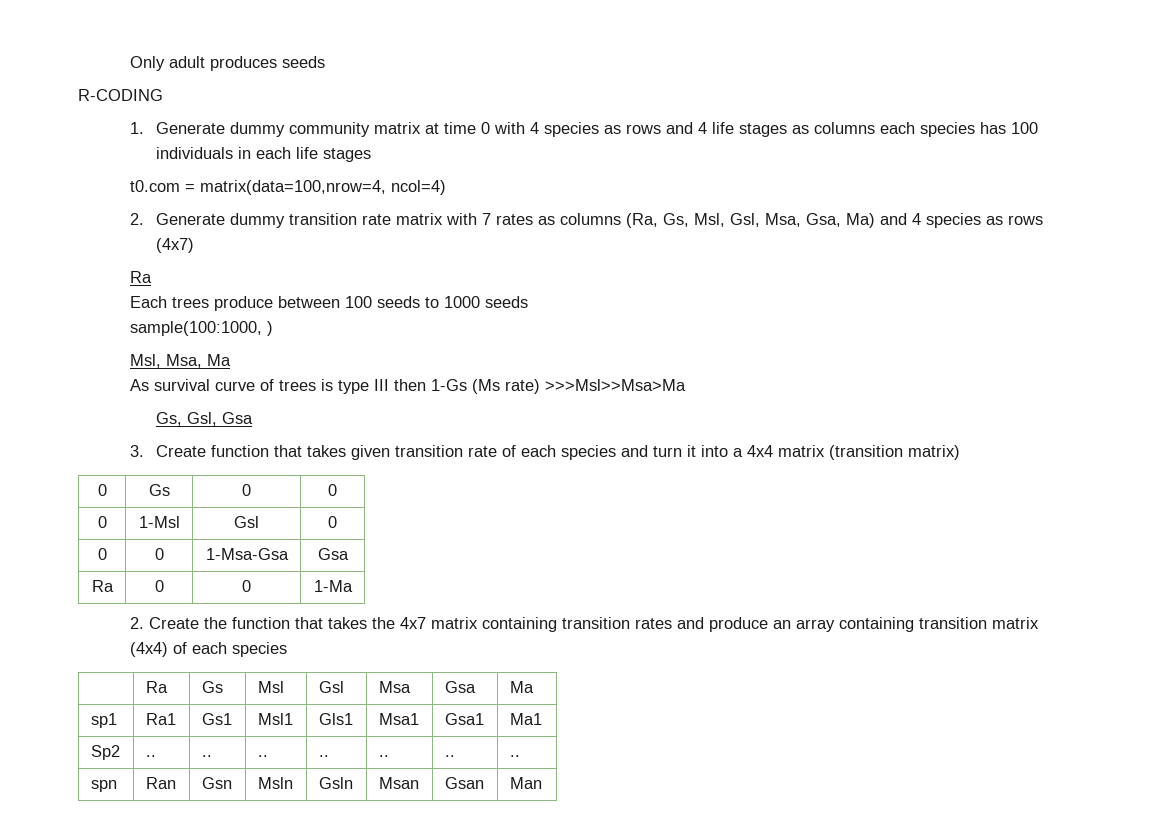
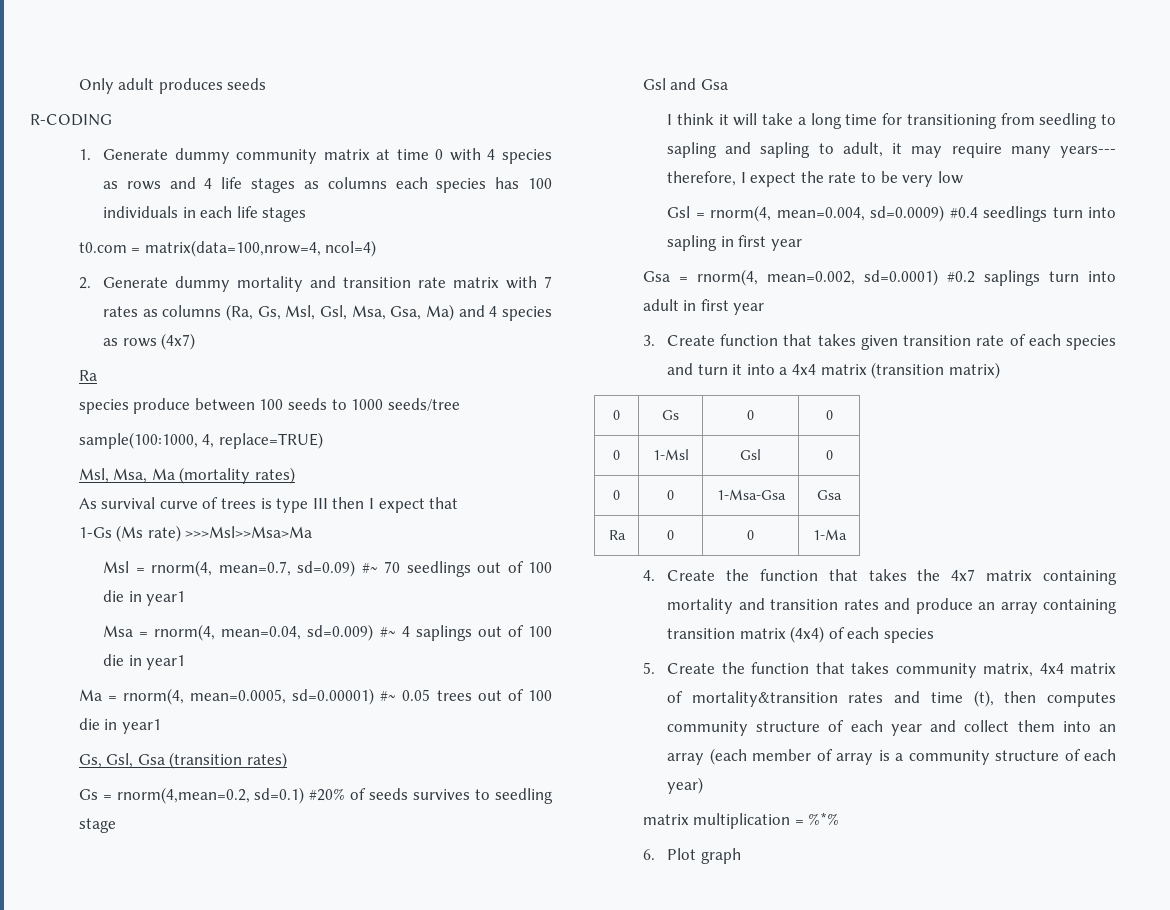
- 2. Generate dummy transition rate matrix with 7 rates as columns (Ra, Gs, Msl, Gsl, Msa, Gsa, Ma) and 4 species as rows (4x7)
+ 2. Generate dummy mortality and transition rate matrix with 7 rates as columns (Ra, Gs, Msl, Gsl, Msa, Gsa, Ma) and 4 species as rows (4x7)
- Each trees produce between 100 seeds to 1000 seeds
+ species produce between 100 seeds to 1000 seeds/tree
- sample(100:1000, )
+ sample(100:1000, 4, replace=TRUE)
- Msl, Msa, Ma
+ Msl, Msa, Ma (mortality rates)
- As survival curve of trees is type III then 1-Gs (Ms rate) >>>Msl>>Msa>Ma
+ As survival curve of trees is type III then I expect that
+ 1-Gs (Ms rate) >>>Msl>>Msa>Ma
- Gs, Gsl, Gsa
+ Msl = rnorm(4, mean=0.7, sd=0.09) #~ 70 seedlings out of 100 die in year1
+ Msa = rnorm(4, mean=0.04, sd=0.009) #~ 4 saplings out of 100 die in year1
+ Ma = rnorm(4, mean=0.0005, sd=0.00001) #~ 0.05 trees out of 100 die in year1
+ Gs, Gsl, Gsa (transition rates)
+ Gs = rnorm(4,mean=0.2, sd=0.1) #20% of seeds survives to seedling stage
+ Gsl and Gsa
+ I think it will take a long time for transitioning from seedling to sapling and sapling to adult, it may require many years--- therefore, I expect the rate to be very low
+ Gsl = rnorm(4, mean=0.004, sd=0.0009) #0.4 seedlings turn into sapling in first year
+ Gsa = rnorm(4, mean=0.002, sd=0.0001) #0.2 saplings turn into adult in first year
- 2. Create the function that takes the 4x7 matrix containing transition rates and produce an array containing transition matrix (4x4) of each species
+ 4. Create the function that takes the 4x7 matrix containing mortality and transition rates and produce an array containing transition matrix (4x4) of each species
- | Ra | Gs | Msl | Gsl | Msa | Gsa | Ma
- sp1 | Ra1 | Gs1 | Msl1 | Gls1 | Msa1 | Gsa1 | Ma1
- Sp2 | .. | .. | .. | .. | .. | .. | ..
- spn | Ran | Gsn | Msln | Gsln | Msan | Gsan | Man
+ 5. Create the function that takes community matrix, 4x4 matrix of mortality&transition rates and time (t), then computes community structure of each year and collect them into an array (each member of array is a community structure of each year)
+ matrix multiplication = %*%
+ 6. Plot graph

